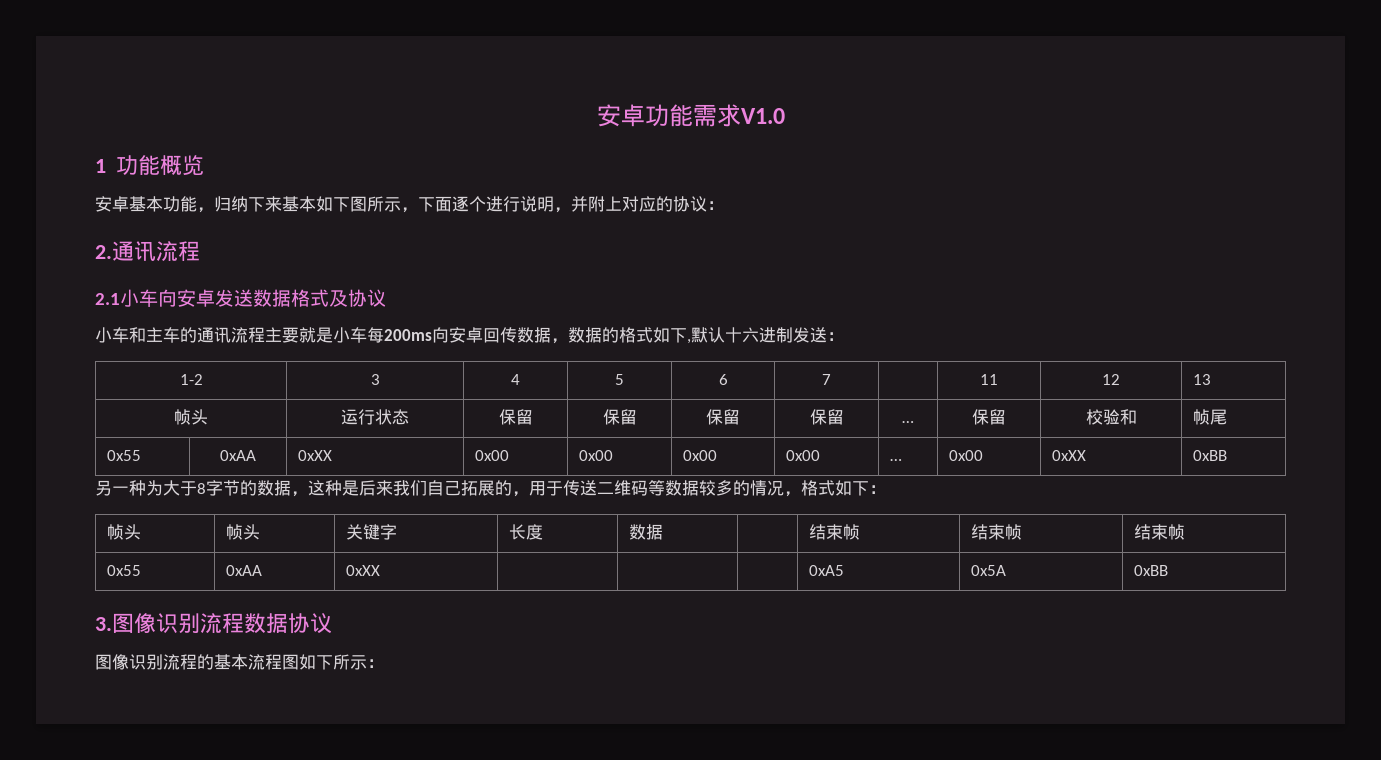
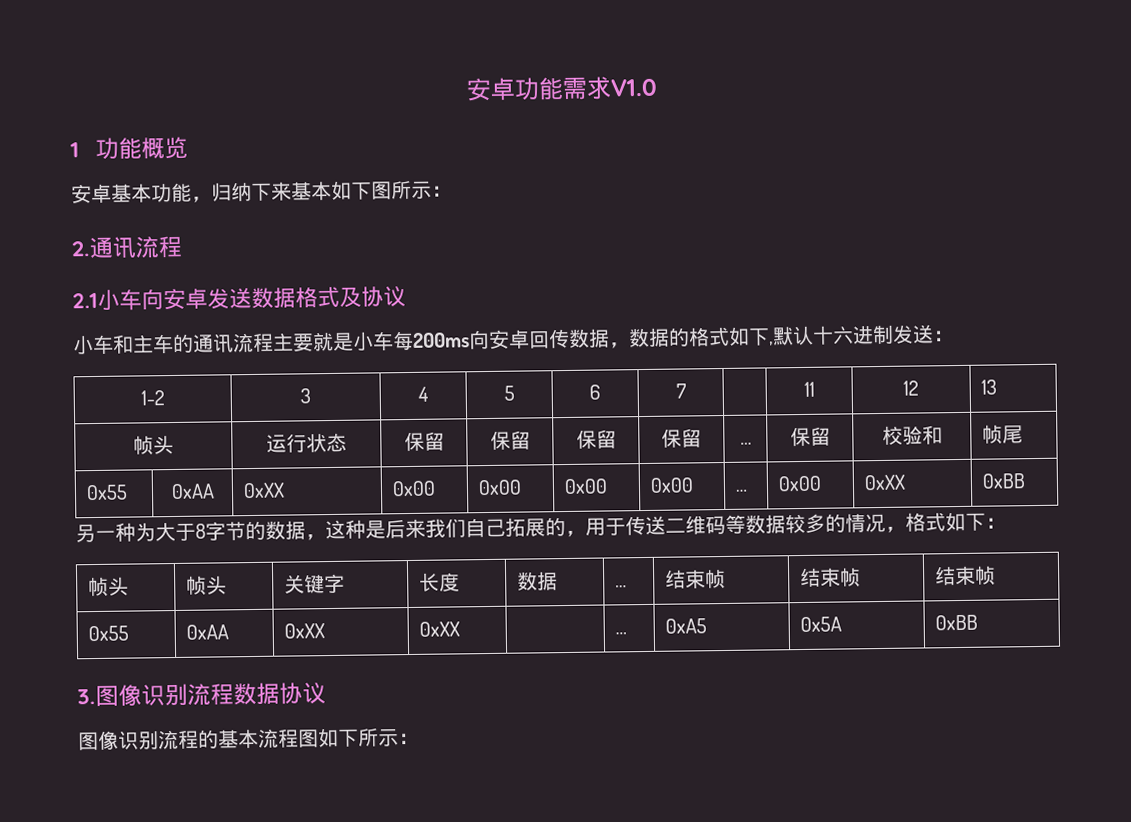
- 安卓基本功能，归纳下来基本如下图所示，下面逐个进行说明，并附上对应的协议：
+ 安卓基本功能，归纳下来基本如下图所示：
- 帧头 | 帧头 | 关键字 | 长度 | 数据 | | 结束帧 | 结束帧 | 结束帧
+ 帧头 | 帧头 | 关键字 | 长度 | 数据 | … | 结束帧 | 结束帧 | 结束帧
- 0x55 | 0xAA | 0xXX | | | | 0xA5 | 0x5A | 0xBB
+ 0x55 | 0xAA | 0xXX | 0xXX | | … | 0xA5 | 0x5A | 0xBB

